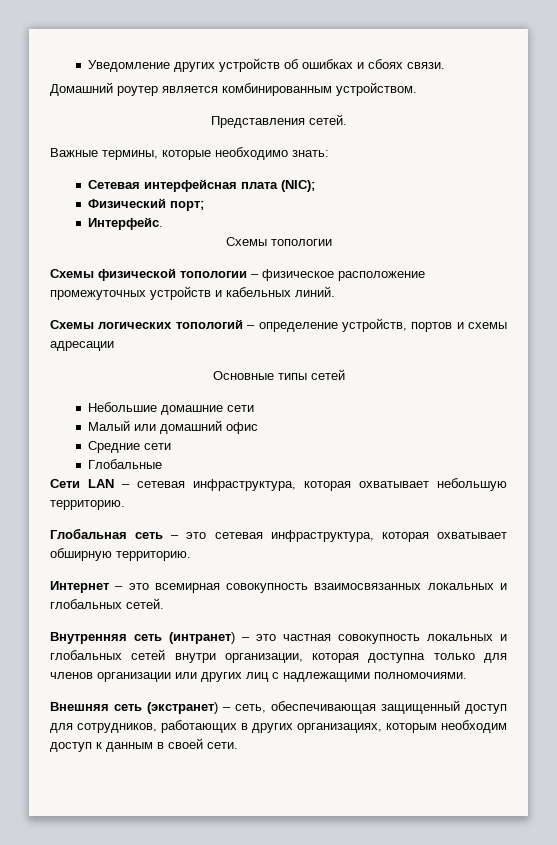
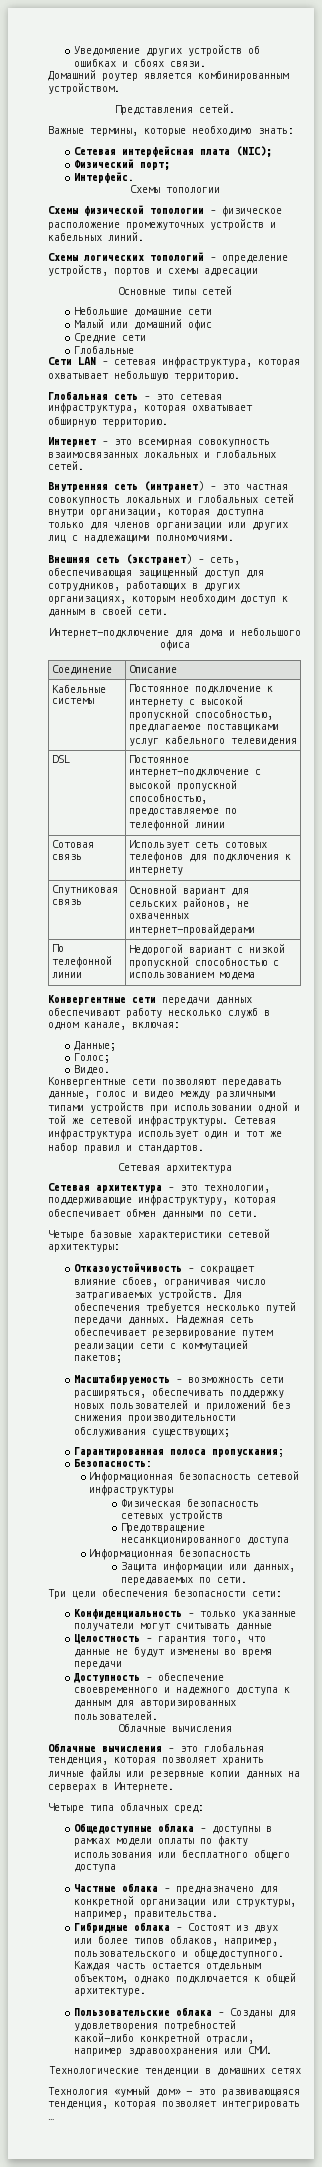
+ Интернет-подключение для дома и небольшого офиса
+ Соединение | Описание
+ Кабельные системы | Постоянное подключение к интернету с высокой пропускной способностью, предлагаемое поставщиками услуг кабельного телевидения
+ DSL | Постоянное интернет-подключение с высокой пропускной способностью, предоставляемое по телефонной линии
+ Сотовая связь | Использует сеть сотовых телефонов для подключения к интернету
+ Спутниковая связь | Основной вариант для сельских районов, не охваченных интернет-провайдерами
+ По телефонной линии | Недорогой вариант с низкой пропускной способностью с использованием модема
+ Конвергентные сети передачи данных обеспечивают работу несколько служб в одном канале, включая:
+ Данные;
+ Голос;
+ Видео.
+ Конвергентные сети позволяют передавать данные, голос и видео между различными типами устройств при использовании одной и той же сетевой инфраструктуры. Сетевая инфраструктура использует один и тот же набор правил и стандартов.
+ Сетевая архитектура
+ Сетевая архитектура – это технологии, поддерживающие инфраструктуру, которая обеспечивает обмен данными по сети.
+ Четыре базовые характеристики сетевой архитектуры:
+ Отказоустойчивость – сокращает влияние сбоев, ограничивая число затрагиваемых устройств. Для обеспечения требуется несколько путей передачи данных. Надежная сеть обеспечивает резервирование путем реализации сети с коммутацией пакетов;
+ Масштабируемость – возможность сети расширяться, обеспечивать поддержку новых пользователей и приложений без снижения производительности обслуживания существующих;
+ Гарантированная полоса пропускания;
+ Безопасность:
+ Информационная безопасность сетевой инфраструктуры
+ Физическая безопасность сетевых устройств
+ Предотвращение несанкционированного доступа
+ Информационная безопасность
+ Защита информации или данных, передаваемых по сети.
+ Три цели обеспечения безопасности сети:
+ Конфиденциальность – только указанные получатели могут считывать данные
+ Целостность – гарантия того, что данные не будут изменены во время передачи
+ Доступность – обеспечение своевременного и надежного доступа к данным для авторизированных пользователей.
+ Облачные вычисления
+ Облачные вычисления – это глобальная тенденция, которая позволяет хранить личные файлы или резервные копии данных на серверах в Интернете.
+ Четыре типа облачных сред:
+ Общедоступные облака – доступны в рамках модели оплаты по факту использования или бесплатного общего доступа
+ Частные облака – предназначено для конкретной организации или структуры, например, правительства.
+ Гибридные облака – Состоят из двух или более типов облаков, например, пользовательского и общедоступного. Каждая часть остается отдельным объектом, однако подключается к общей архитектуре.
+ Пользовательские облака – Созданы для удовлетворения потребностей какой-либо конкретной отрасли, например здравоохранения или СМИ.
+ Технологические тенденции в домашних сетях
+ Технология «умный дом» - это развивающаяся тенденция, которая позволяет интегрировать …

